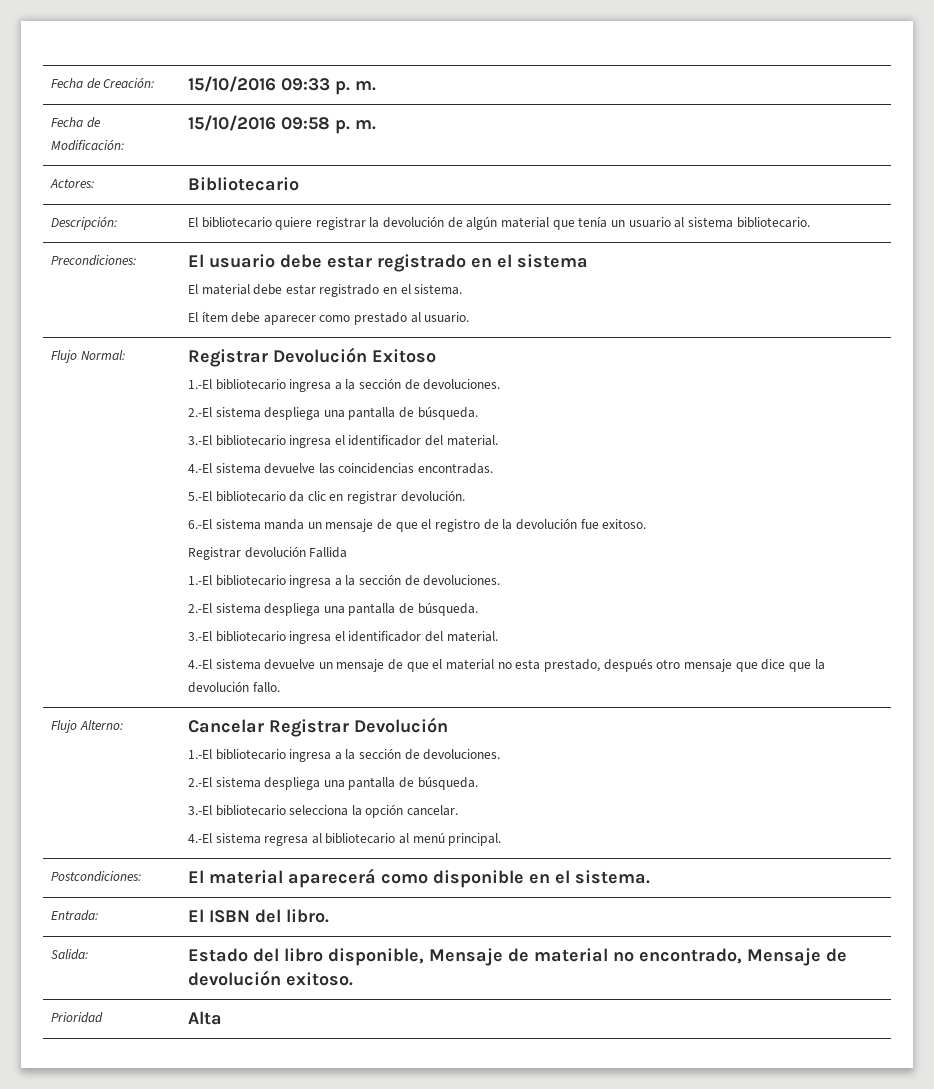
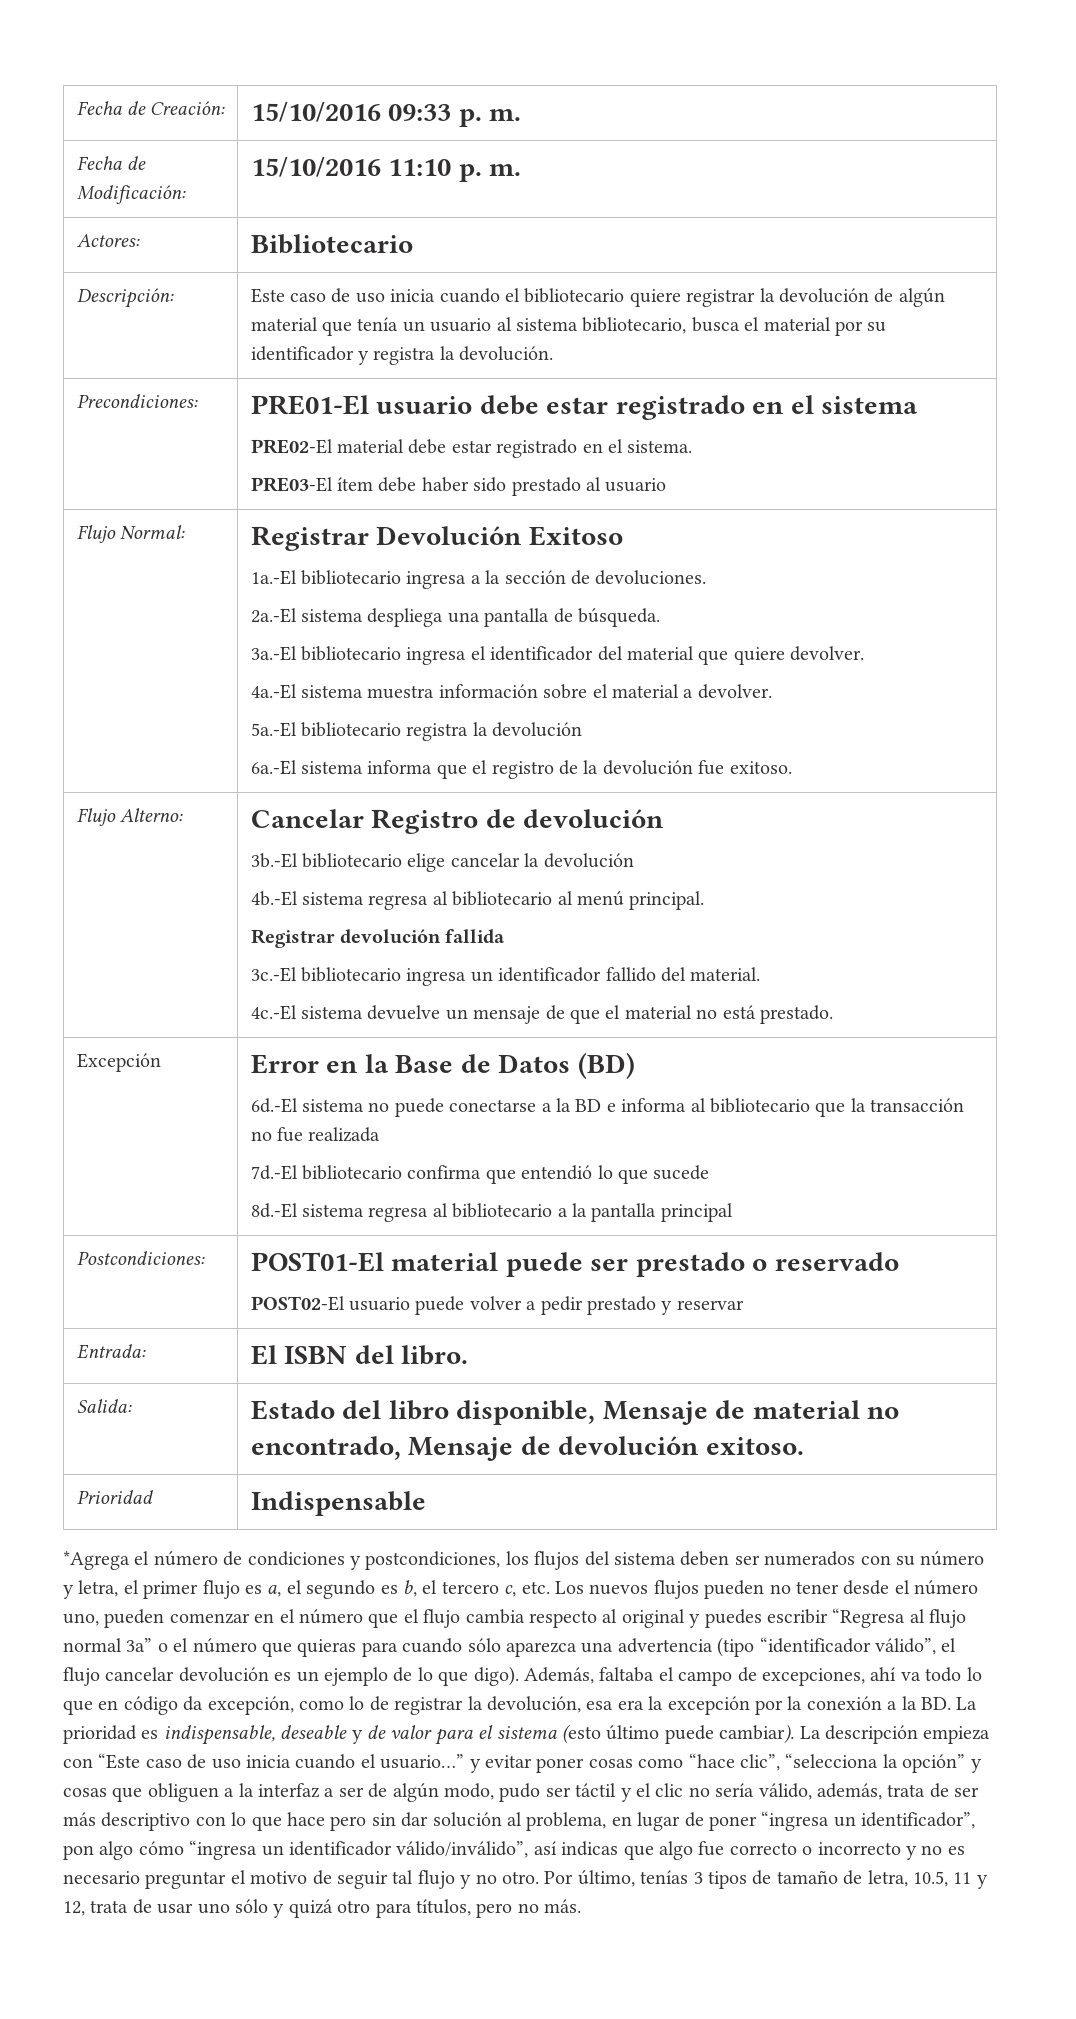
- Fecha de Modificación: | 15/10/2016 09:58 p. m.
+ Fecha de Modificación: | 15/10/2016 11:10 p. m.
- Descripción: | El bibliotecario quiere registrar la devolución de algún material que tenía un usuario al sistema bibliotecario.
+ Descripción: | Este caso de uso inicia cuando el bibliotecario quiere registrar la devolución de algún material que tenía un usuario al sistema bibliotecario, busca el material por su identificador y registra la devolución.
- Precondiciones: | El usuario debe estar registrado en el sistema
- El material debe estar registrado en el sistema.
- El ítem debe aparecer como prestado al usuario.
+ Precondiciones: | PRE01-El usuario debe estar registrado en el sistema
+ PRE02-El material debe estar registrado en el sistema.
+ PRE03-El ítem debe haber sido prestado al usuario
  Registrar Devolución Exitoso
- 1.-El bibliotecario ingresa a la sección de devoluciones.
- 2.-El sistema despliega una pantalla de búsqueda.
- 3.-El bibliotecario ingresa el identificador del material.
- 4.-El sistema devuelve las coincidencias encontradas.
- 5.-El bibliotecario da clic en registrar devolución.
- 6.-El sistema manda un mensaje de que el registro de la devolución fue exitoso.
+ 1a.-El bibliotecario ingresa a la sección de devoluciones.
+ 2a.-El sistema despliega una pantalla de búsqueda.
+ 3a.-El bibliotecario ingresa el identificador del material que quiere devolver.
+ 4a.-El sistema muestra información sobre el material a devolver.
+ 5a.-El bibliotecario registra la devolución
+ 6a.-El sistema informa que el registro de la devolución fue exitoso.
- Registrar devolución Fallida
- 1.-El bibliotecario ingresa a la sección de devoluciones.
- 2.-El sistema despliega una pantalla de búsqueda.
- 3.-El bibliotecario ingresa el identificador del material.
- 4.-El sistema devuelve un mensaje de que el material no esta prestado, después otro mensaje que dice que la devolución fallo.
- Flujo Alterno: | Cancelar Registrar Devolución
- 1.-El bibliotecario ingresa a la sección de devoluciones.
- 2.-El sistema despliega una pantalla de búsqueda.
- 3.-El bibliotecario selecciona la opción cancelar.
- 4.-El sistema regresa al bibliotecario al menú principal.
- Postcondiciones: | El material aparecerá como disponible en el sistema.
+ Flujo Alterno: | Cancelar Registro de devolución
+ 3b.-El bibliotecario elige cancelar la devolución
+ 4b.-El sistema regresa al bibliotecario al menú principal.
+ Registrar devolución fallida
+ 3c.-El bibliotecario ingresa un identificador fallido del material.
+ 4c.-El sistema devuelve un mensaje de que el material no está prestado.
+ Excepción | Error en la Base de Datos (BD)
+ 6d.-El sistema no puede conectarse a la BD e informa al bibliotecario que la transacción no fue realizada
+ 7d.-El bibliotecario confirma que entendió lo que sucede
+ 8d.-El sistema regresa al bibliotecario a la pantalla principal
+ Postcondiciones: | POST01-El material puede ser prestado o reservado
+ POST02-El usuario puede volver a pedir prestado y reservar
- Prioridad | Alta
+ Prioridad | Indispensable
+ *Agrega el número de condiciones y postcondiciones, los flujos del sistema deben ser numerados con su número y letra, el primer flujo es a, el segundo es b, el tercero c, etc. Los nuevos flujos pueden no tener desde el número uno, pueden comenzar en el número que el flujo cambia respecto al original y puedes escribir “Regresa al flujo normal 3a” o el número que quieras para cuando sólo aparezca una advertencia (tipo “identificador válido”, el flujo cancelar devolución es un ejemplo de lo que digo). Además, faltaba el campo de excepciones, ahí va todo lo que en código da excepción, como lo de registrar la devolución, esa era la excepción por la conexión a la BD. La prioridad es indispensable, deseable y de valor para el sistema (esto último puede cambiar). La descripción empieza con “Este caso de uso inicia cuando el usuario…” y evitar poner cosas como “hace clic”, “selecciona la opción” y cosas que obliguen a la interfaz a ser de algún modo, pudo ser táctil y el clic no sería válido, además, trata de ser más descriptivo con lo que hace pero sin dar solución al problema, en lugar de poner “ingresa un identificador”, pon algo cómo “ingresa un identificador válido/inválido”, así indicas que algo fue correcto o incorrecto y no es necesario preguntar el motivo de seguir tal flujo y no otro. Por último, tenías 3 tipos de tamaño de letra, 10.5, 11 y 12, trata de usar uno sólo y quizá otro para títulos, pero no más.

